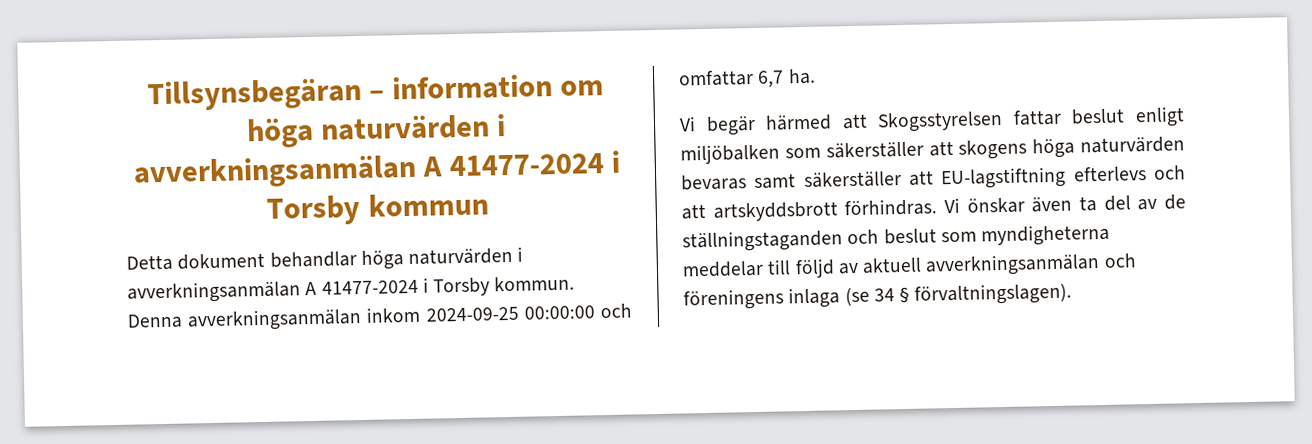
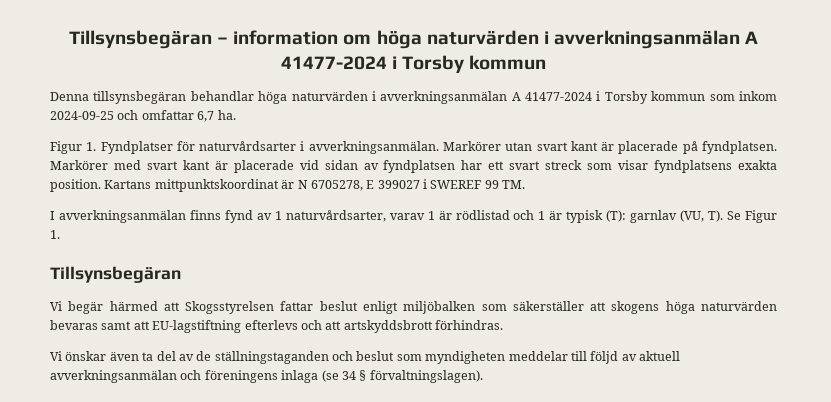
- Detta dokument behandlar höga naturvärden i avverkningsanmälan A 41477-2024 i Torsby kommun. Denna avverkningsanmälan inkom 2024-09-25 00:00:00 och omfattar 6,7 ha.
+ Denna tillsynsbegäran behandlar höga naturvärden i avverkningsanmälan A 41477-2024 i Torsby kommun som inkom 2024-09-25 och omfattar 6,7 ha.
+ Figur 1. Fyndplatser för naturvårdsarter i avverkningsanmälan. Markörer utan svart kant är placerade på fyndplatsen. Markörer med svart kant är placerade vid sidan av fyndplatsen har ett svart streck som visar fyndplatsens exakta position. Kartans mittpunktskoordinat är N 6705278, E 399027 i SWEREF 99 TM.
+ I avverkningsanmälan finns fynd av 1 naturvårdsarter, varav 1 är rödlistad och 1 är typisk (T): garnlav (VU, T). Se Figur 1.
+ Tillsynsbegäran
- Vi begär härmed att Skogsstyrelsen fattar beslut enligt miljöbalken som säkerställer att skogens höga naturvärden bevaras samt säkerställer att EU-lagstiftning efterlevs och att artskyddsbrott förhindras. Vi önskar även ta del av de ställningstaganden och beslut som myndigheterna meddelar till följd av aktuell avverkningsanmälan och föreningens inlaga (se 34 § förvaltningslagen).
+ Vi begär härmed att Skogsstyrelsen fattar beslut enligt miljöbalken som säkerställer att skogens höga naturvärden bevaras samt att EU-lagstiftning efterlevs och att artskyddsbrott förhindras.
+ Vi önskar även ta del av de ställningstaganden och beslut som myndigheten meddelar till följd av aktuell avverkningsanmälan och föreningens inlaga (se 34 § förvaltningslagen).

